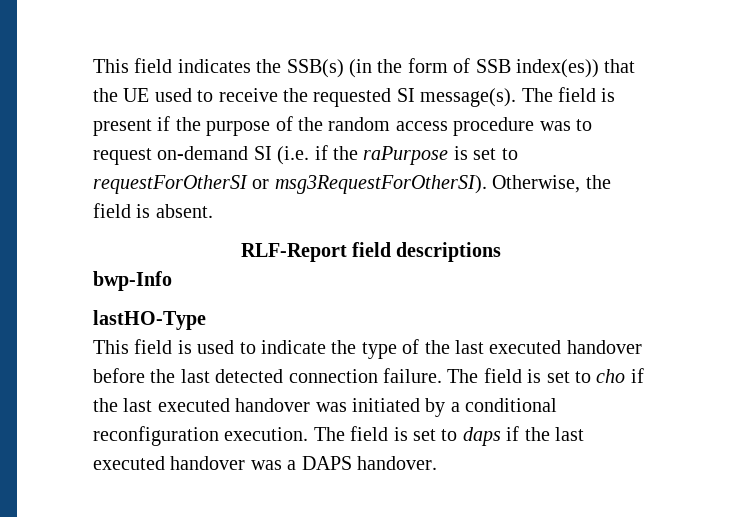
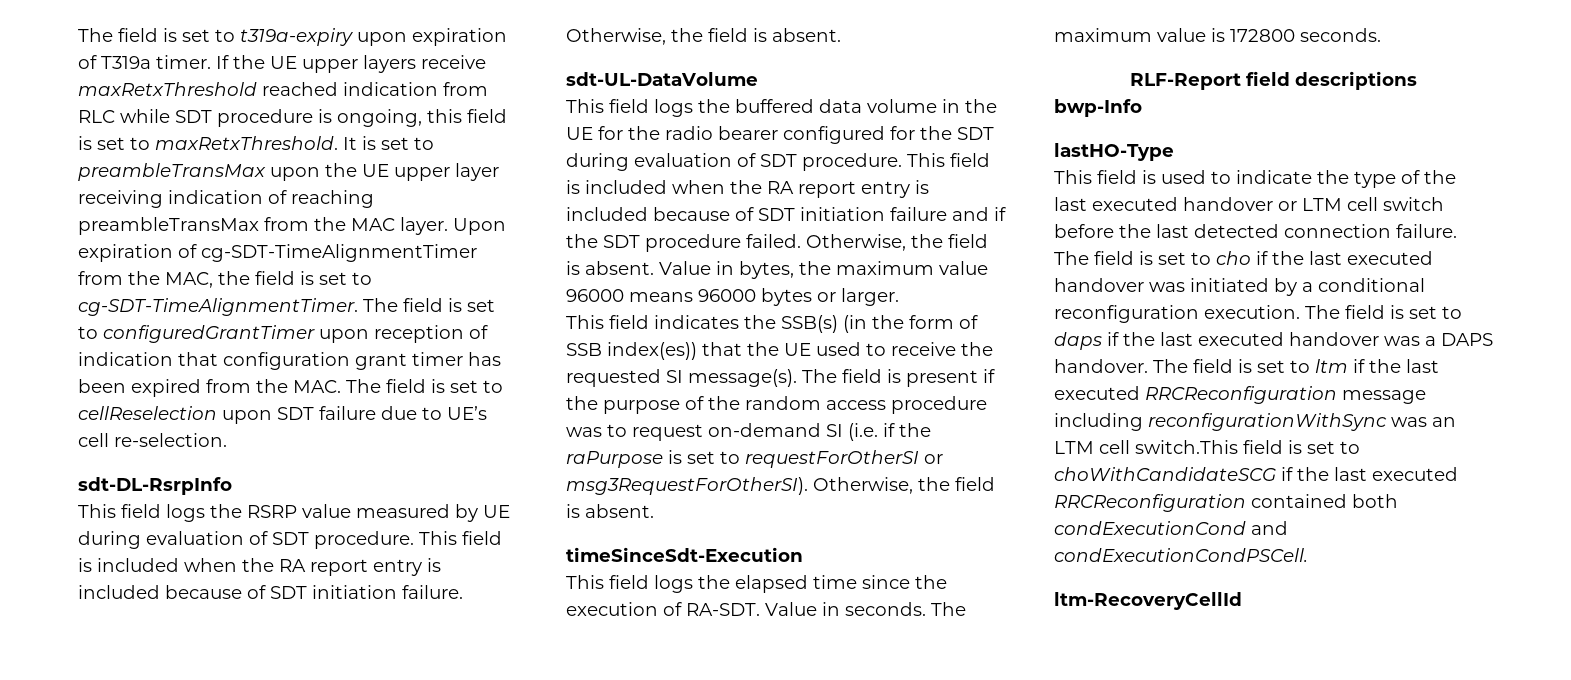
+ The field is set to t319a-expiry upon expiration of T319a timer. If the UE upper layers receive maxRetxThreshold reached indication from RLC while SDT procedure is ongoing, this field is set to maxRetxThreshold. It is set to preambleTransMax upon the UE upper layer receiving indication of reaching preambleTransMax from the MAC layer. Upon expiration of cg-SDT-TimeAlignmentTimer from the MAC, the field is set to cg-SDT-TimeAlignmentTimer. The field is set to configuredGrantTimer upon reception of indication that configuration grant timer has been expired from the MAC. The field is set to cellReselection upon SDT failure due to UE’s cell re-selection.
+ sdt-DL-RsrpInfo
+ This field logs the RSRP value measured by UE during evaluation of SDT procedure. This field is included when the RA report entry is included because of SDT initiation failure. Otherwise, the field is absent.
+ sdt-UL-DataVolume
+ This field logs the buffered data volume in the UE for the radio bearer configured for the SDT during evaluation of SDT procedure. This field is included when the RA report entry is included because of SDT initiation failure and if the SDT procedure failed. Otherwise, the field is absent. Value in bytes, the maximum value 96000 means 96000 bytes or larger.
+ timeSinceSdt-Execution
+ This field logs the elapsed time since the execution of RA-SDT. Value in seconds. The maximum value is 172800 seconds.
- This field is used to indicate the type of the last executed handover before the last detected connection failure.
+ This field is used to indicate the type of the last executed handover or LTM cell switch before the last detected connection failure.
+ The field is set to ltm if the last executed RRCReconfiguration message including reconfigurationWithSync was an LTM cell switch.This field is set to choWithCandidateSCG if the last executed RRCReconfiguration contained both condExecutionCond and condExecutionCondPSCell.
+ ltm-RecoveryCellId

